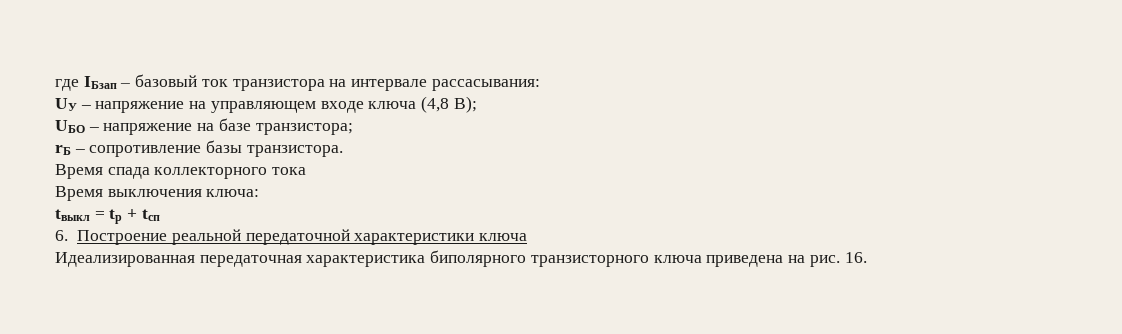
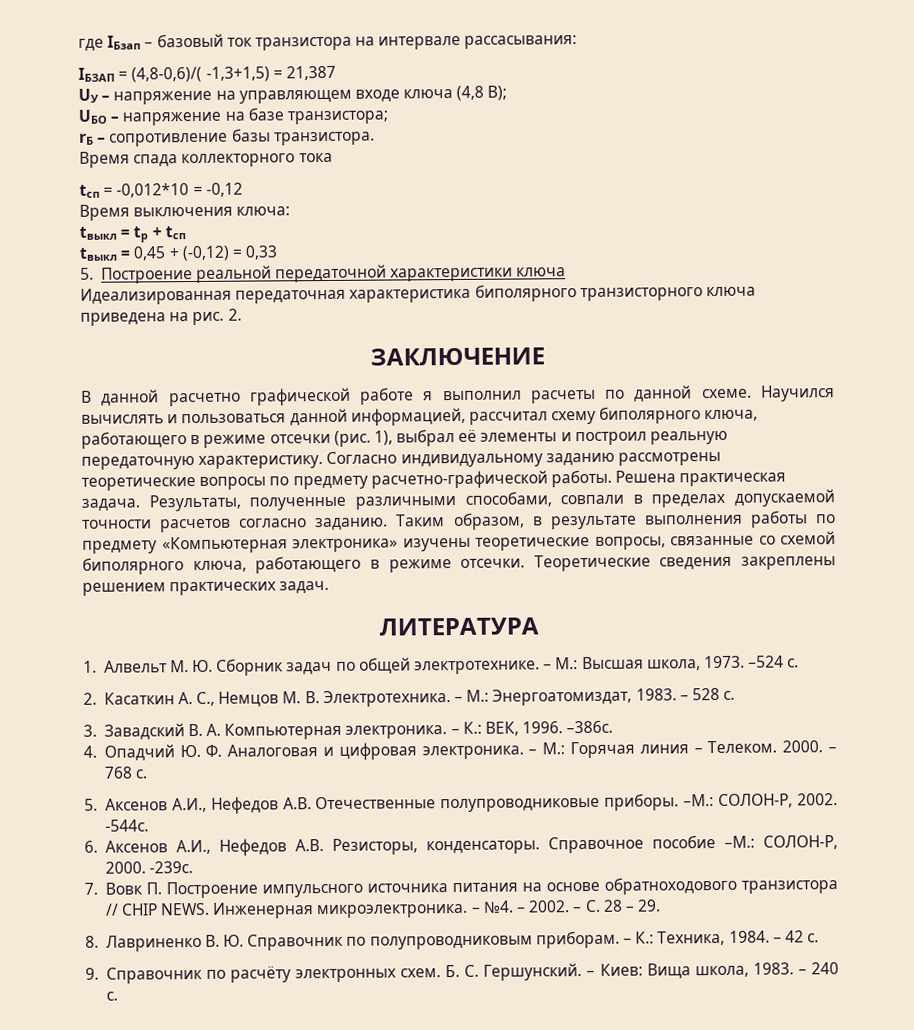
+ IБЗАП = (4,8-0,6)/( -1,3+1,5) = 21,387
+ tсп = -0,012*10 = -0,12
- 6. Построение реальной передаточной характеристики ключа
+ tвыкл = 0,45 + (-0,12) = 0,33
+ 5. Построение реальной передаточной характеристики ключа
- Идеализированная передаточная характеристика биполярного транзисторного ключа приведена на рис. 16.
+ Идеализированная передаточная характеристика биполярного транзисторного ключа приведена на рис. 2.
+ ЗАКЛЮЧЕНИЕ
+ В данной расчетно графической работе я выполнил расчеты по данной схеме. Научился вычислять и пользоваться данной информацией, рассчитал схему биполярного ключа, работающего в режиме отсечки (рис. 1), выбрал её элементы и построил реальную передаточную характеристику. Согласно индивидуальному заданию рассмотрены теоретические вопросы по предмету расчетно-графической работы. Решена практическая задача. Результаты, полученные различными способами, совпали в пределах допускаемой точности расчетов согласно заданию. Таким образом, в результате выполнения работы по предмету «Компьютерная электроника» изучены теоретические вопросы, связанные со схемой биполярного ключа, работающего в режиме отсечки. Теоретические сведения закреплены решением практических задач.
+ ЛИТЕРАТУРА
+ 1. Алвельт М. Ю. Сборник задач по общей электротехнике. – М.: Высшая школа, 1973. –524 с.
+ 2. Касаткин А. С., Немцов М. В. Электротехника. – М.: Энергоатомиздат, 1983. – 528 с.
+ 3. Завадский В. А. Компьютерная электроника. – К.: ВЕК, 1996. –386с.
+ 4. Опадчий Ю. Ф. Аналоговая и цифровая электроника. – М.: Горячая линия – Телеком. 2000. – 768 с.
+ 5. Аксенов А.И., Нефедов А.В. Отечественные полупроводниковые приборы. –М.: СОЛОН-Р, 2002. -544с.
+ 6. Аксенов А.И., Нефедов А.В. Резисторы, конденсаторы. Справочное пособие –М.: СОЛОН-Р, 2000. -239с.
+ 7. Вовк П. Построение импульсного источника питания на основе обратноходового транзистора // CHIP NEWS. Инженерная микроэлектроника. – №4. – 2002. – С. 28 – 29.
+ 8. Лавриненко В. Ю. Справочник по полупроводниковым приборам. – К.: Техника, 1984. – 42 с.
+ 9. Справочник по расчёту электронных схем. Б. С. Гершунский. – Киев: Вища школа, 1983. – 240 с.

